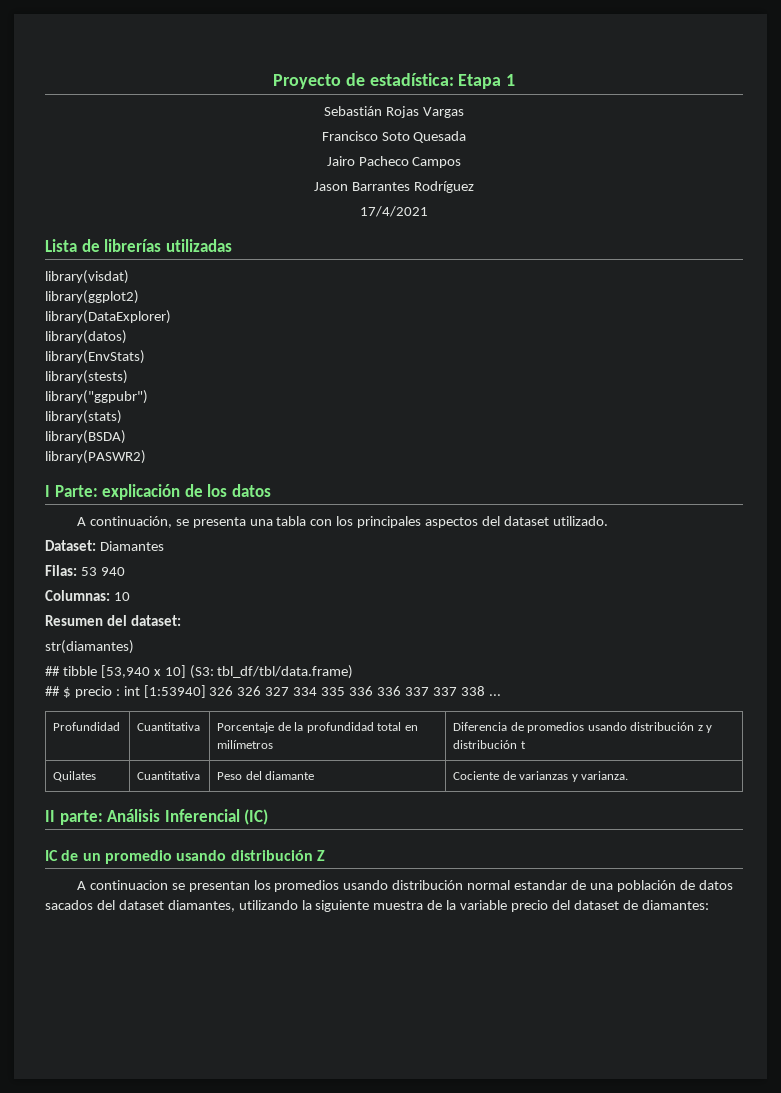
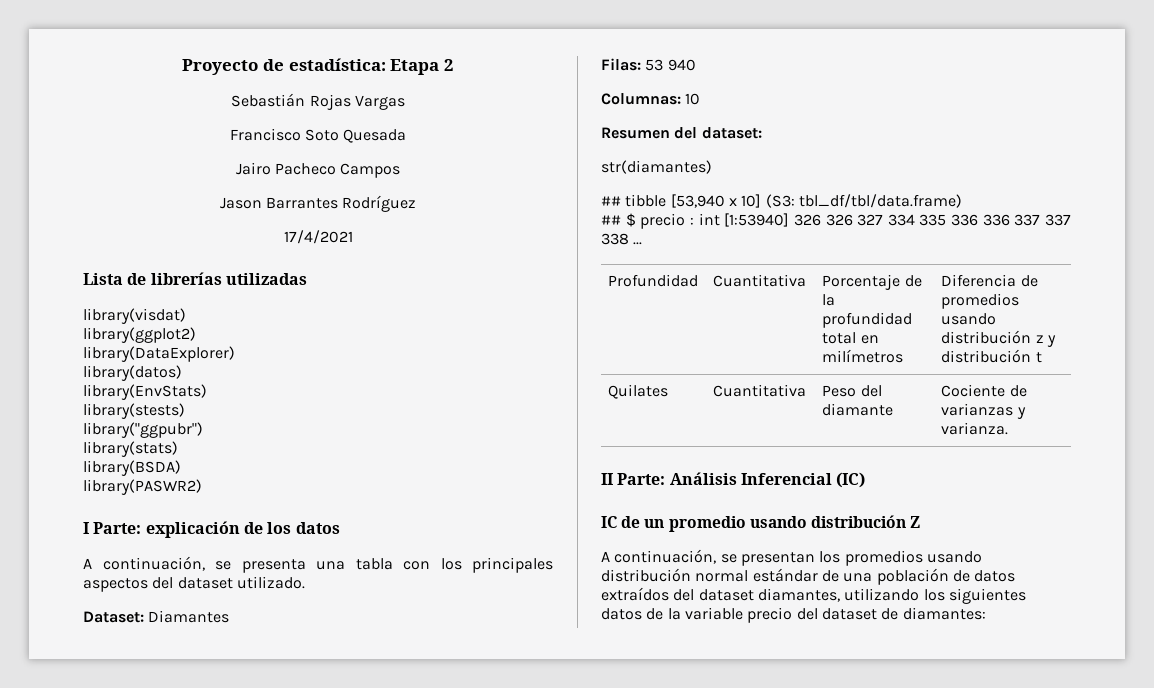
- Proyecto de estadística: Etapa 1
+ Proyecto de estadística: Etapa 2
- II parte: Análisis Inferencial (IC)
+ II Parte: Análisis Inferencial (IC)
- A continuacion se presentan los promedios usando distribución normal estandar de una población de datos sacados del dataset diamantes, utilizando la siguiente muestra de la variable precio del dataset de diamantes:
+ A continuación, se presentan los promedios usando distribución normal estándar de una población de datos extraídos del dataset diamantes, utilizando los siguientes datos de la variable precio del dataset de diamantes:

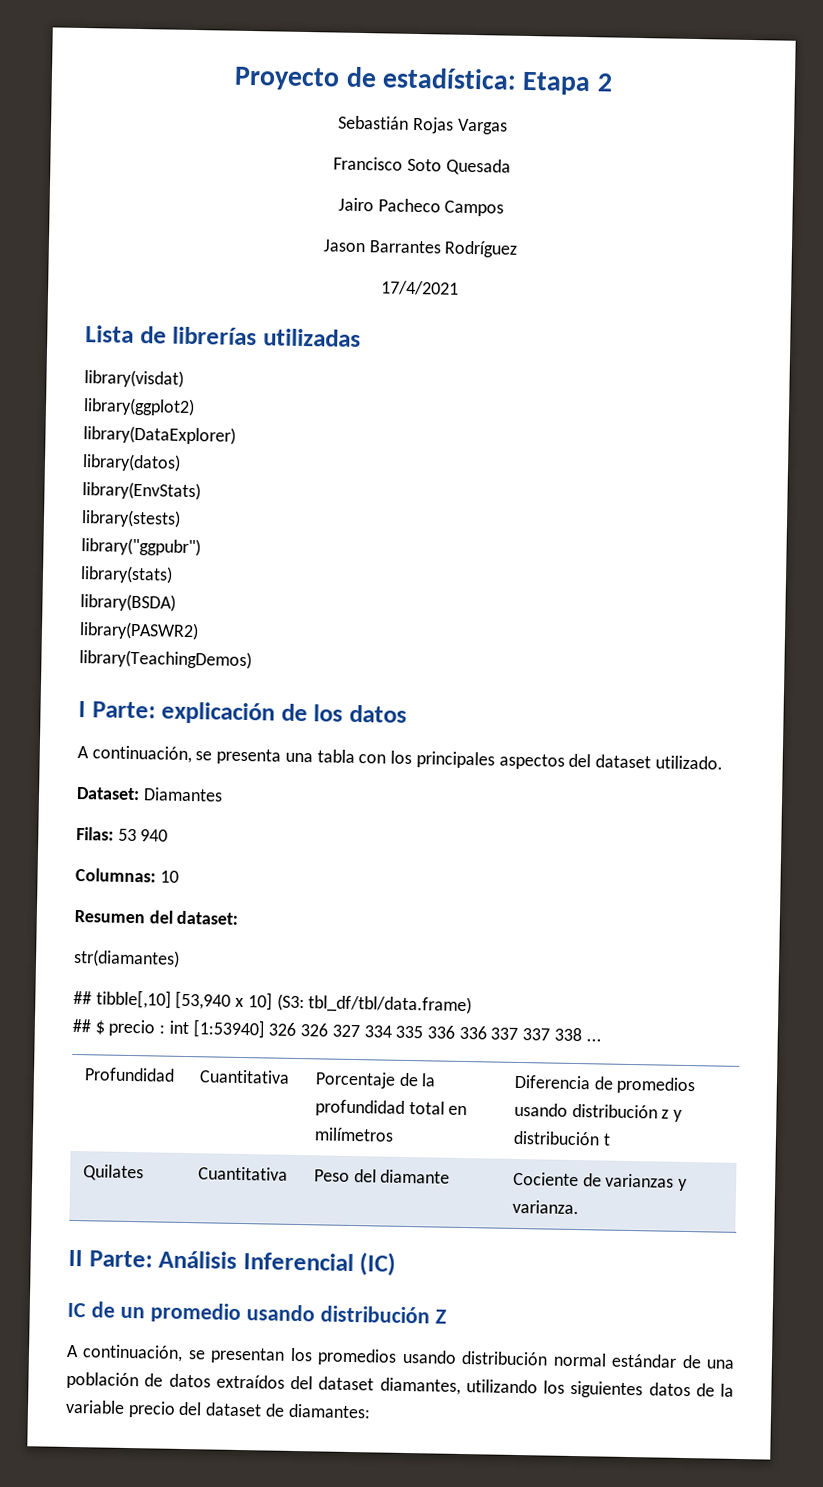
+ library(TeachingDemos)
- ## tibble [53,940 x 10] (S3: tbl_df/tbl/data.frame)
+ ## tibble[,10] [53,940 x 10] (S3: tbl_df/tbl/data.frame)

